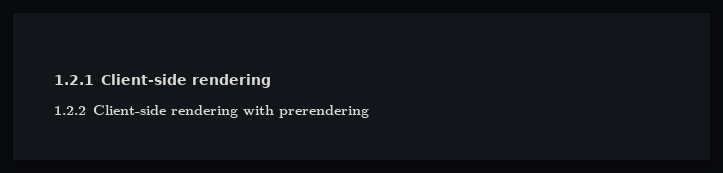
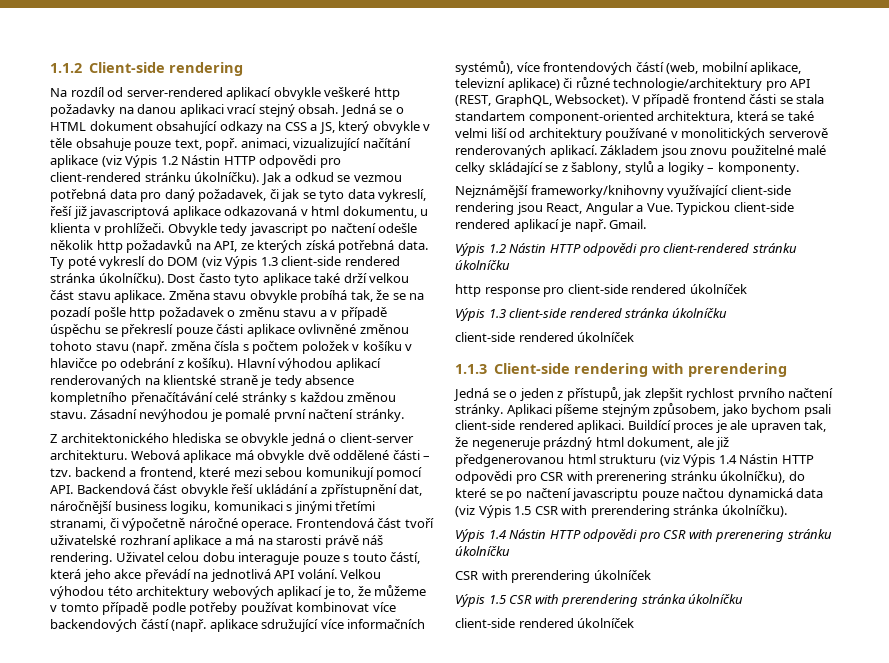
- 1.2.1 Client-side rendering
+ 1.1.2 Client-side rendering
- 1.2.2 Client-side rendering with prerendering
+ Na rozdíl od server-rendered aplikací obvykle veškeré http požadavky na danou aplikaci vrací stejný obsah. Jedná se o HTML dokument obsahující odkazy na CSS a JS, který obvykle v těle obsahuje pouze text, popř. animaci, vizualizující načítání aplikace (viz Výpis 1.2 Nástin HTTP odpovědi pro client-rendered stránku úkolníčku). Jak a odkud se vezmou potřebná data pro daný požadavek, či jak se tyto data vykreslí, řeší již javascriptová aplikace odkazovaná v html dokumentu, u klienta v prohlížeči. Obvykle tedy javascript po načtení odešle několik http požadavků na API, ze kterých získá potřebná data. Ty poté vykreslí do DOM (viz Výpis 1.3 client-side rendered stránka úkolníčku). Dost často tyto aplikace také drží velkou část stavu aplikace. Změna stavu obvykle probíhá tak, že se na pozadí pošle http požadavek o změnu stavu a v případě úspěchu se překreslí pouze části aplikace ovlivněné změnou tohoto stavu (např. změna čísla s počtem položek v košíku v hlavičce po odebrání z košíku). Hlavní výhodou aplikací renderovaných na klientské straně je tedy absence kompletního přenačítávání celé stránky s každou změnou stavu. Zásadní nevýhodou je pomalé první načtení stránky.
+ Z architektonického hlediska se obvykle jedná o client-server architekturu. Webová aplikace má obvykle dvě oddělené části – tzv. backend a frontend, které mezi sebou komunikují pomocí API. Backendová část obvykle řeší ukládání a zpřístupnění dat, náročnější business logiku, komunikaci s jinými třetími stranami, či výpočetně náročné operace. Frontendová část tvoří uživatelské rozhraní aplikace a má na starosti právě náš rendering. Uživatel celou dobu interaguje pouze s touto částí, která jeho akce převádí na jednotlivá API volání. Velkou výhodou této architektury webových aplikací je to, že můžeme v tomto případě podle potřeby používat kombinovat více backendových částí (např. aplikace sdružující více informačních systémů), více frontendových částí (web, mobilní aplikace, televizní aplikace) či různé technologie/architektury pro API (REST, GraphQL, Websocket). V případě frontend části se stala standartem component-oriented architektura, která se také velmi liší od architektury používané v monolitických serverově renderovaných aplikací. Základem jsou znovu použitelné malé celky skládající se z šablony, stylů a logiky – komponenty.
+ Nejznámější frameworky/knihovny využívající client-side rendering jsou React, Angular a Vue. Typickou client-side rendered aplikací je např. Gmail.
+ Výpis 1.2 Nástin HTTP odpovědi pro client-rendered stránku úkolníčku
+ http response pro client-side rendered úkolníček
+ Výpis 1.3 client-side rendered stránka úkolníčku
+ client-side rendered úkolníček
+ 1.1.3 Client-side rendering with prerendering
+ Jedná se o jeden z přístupů, jak zlepšit rychlost prvního načtení stránky. Aplikaci píšeme stejným způsobem, jako bychom psali client-side rendered aplikaci. Buildící proces je ale upraven tak, že negeneruje prázdný html dokument, ale již předgenerovanou html strukturu (viz Výpis 1.4 Nástin HTTP odpovědi pro CSR with prerenering stránku úkolníčku), do které se po načtení javascriptu pouze načtou dynamická data (viz Výpis 1.5 CSR with prerendering stránka úkolníčku).
+ Výpis 1.4 Nástin HTTP odpovědi pro CSR with prerenering stránku úkolníčku
+ CSR with prerendering úkolníček
+ Výpis 1.5 CSR with prerendering stránka úkolníčku
+ client-side rendered úkolníček

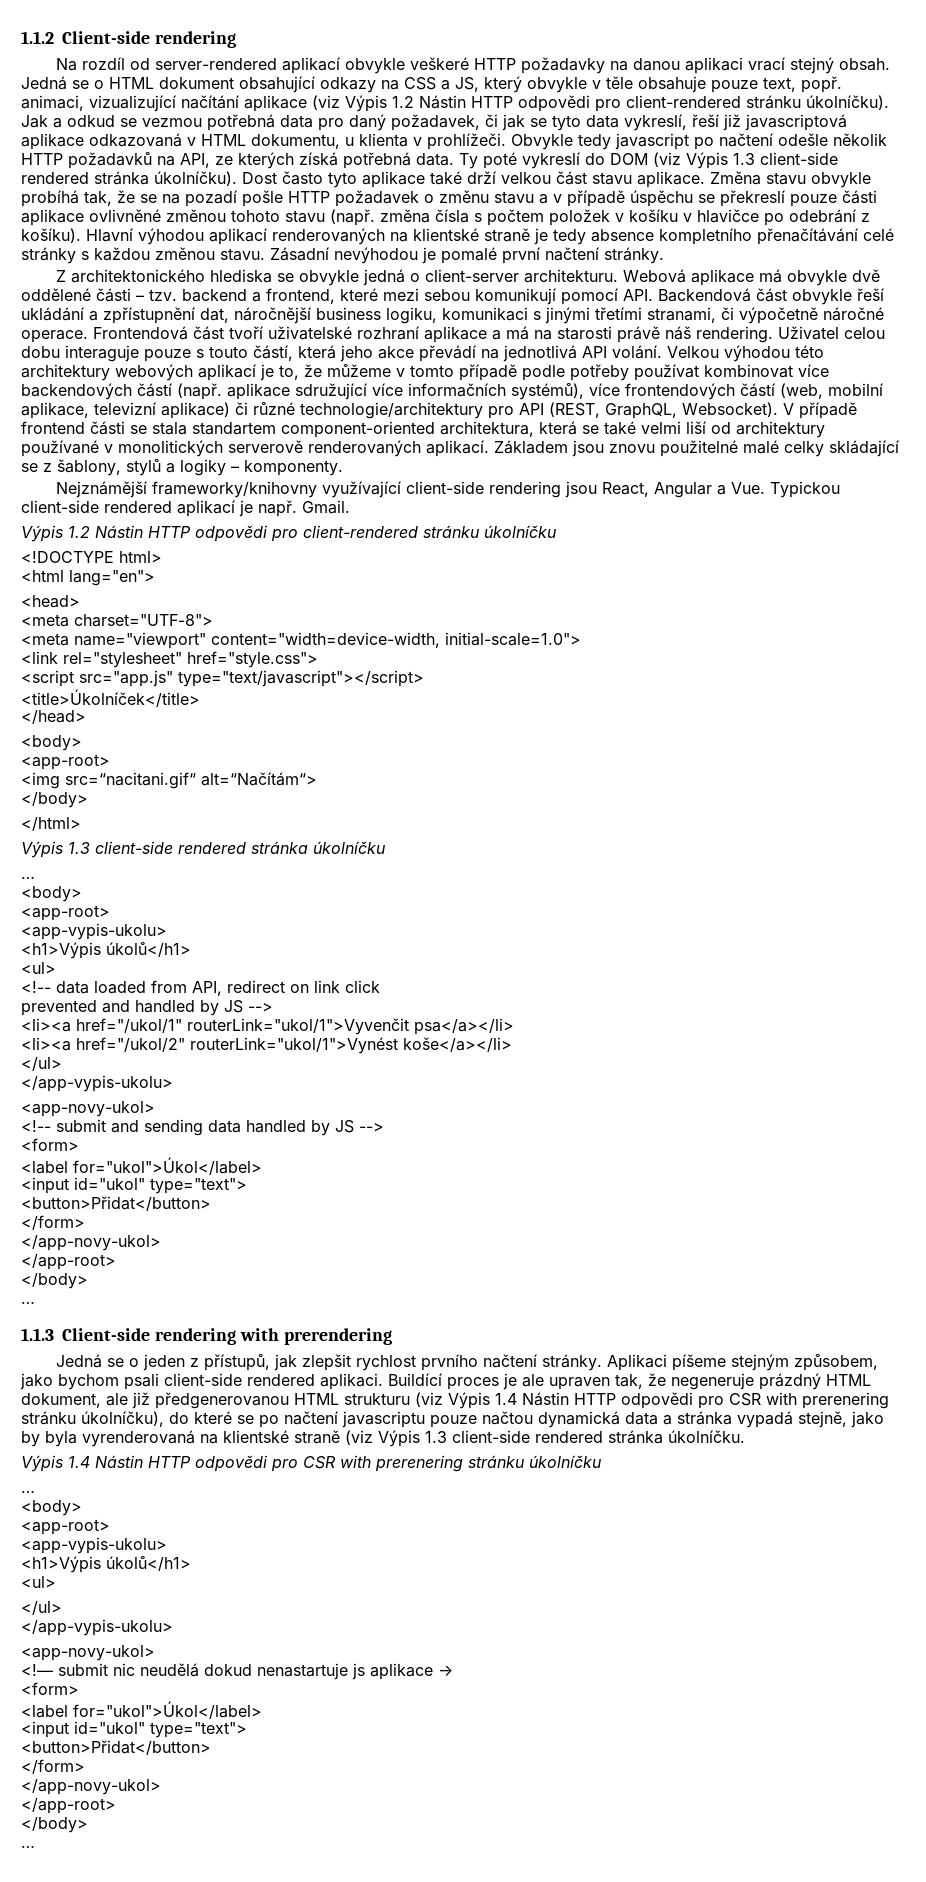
- Na rozdíl od server-rendered aplikací obvykle veškeré http požadavky na danou aplikaci vrací stejný obsah.
+ Na rozdíl od server-rendered aplikací obvykle veškeré HTTP požadavky na danou aplikaci vrací stejný obsah.
- Jak a odkud se vezmou potřebná data pro daný požadavek, či jak se tyto data vykreslí, řeší již javascriptová aplikace odkazovaná v html dokumentu, u klienta v prohlížeči.
+ Jak a odkud se vezmou potřebná data pro daný požadavek, či jak se tyto data vykreslí, řeší již javascriptová aplikace odkazovaná v HTML dokumentu, u klienta v prohlížeči.
- Obvykle tedy javascript po načtení odešle několik http požadavků na API, ze kterých získá potřebná data.
+ Obvykle tedy javascript po načtení odešle několik HTTP požadavků na API, ze kterých získá potřebná data.
- Změna stavu obvykle probíhá tak, že se na pozadí pošle http požadavek o změnu stavu a v případě úspěchu se překreslí pouze části aplikace ovlivněné změnou tohoto stavu (např. změna čísla s počtem položek v košíku v hlavičce po odebrání z košíku).
+ Změna stavu obvykle probíhá tak, že se na pozadí pošle HTTP požadavek o změnu stavu a v případě úspěchu se překreslí pouze části aplikace ovlivněné změnou tohoto stavu (např. změna čísla s počtem položek v košíku v hlavičce po odebrání z košíku).
- http response pro client-side rendered úkolníček
+ <!DOCTYPE html>
+ <html lang="en">
+ <head>
+ <meta charset="UTF-8">
+ <meta name="viewport" content="width=device-width, initial-scale=1.0">
+ <link rel="stylesheet" href="style.css">
+ <script src="app.js" type="text/javascript"></script>
+ <title>Úkolníček</title>
+ </head>
+ <body>
+ <app-root>
+ <img src=“nacitani.gif“ alt=“Načítám“>
+ </body>
+ </html>
  Výpis 1.3 client-side rendered stránka úkolníčku
- client-side rendered úkolníček
+ …
+ <body>
+ <app-root>
+ <app-vypis-ukolu>
+ <h1>Výpis úkolů</h1>
+ <ul>
+ <!-- data loaded from API, redirect on link click
+ prevented and handled by JS -->
+ <li><a href="/ukol/1" routerLink="ukol/1">Vyvenčit psa</a></li>
+ <li><a href="/ukol/2" routerLink="ukol/1">Vynést koše</a></li>
+ </ul>
+ </app-vypis-ukolu>
+ <app-novy-ukol>
+ <!-- submit and sending data handled by JS -->
+ <form>
+ <label for="ukol">Úkol</label>
+ <input id="ukol" type="text">
+ <button>Přidat</button>
+ </form>
+ </app-novy-ukol>
+ </app-root>
+ </body>
+ …
- Buildící proces je ale upraven tak, že negeneruje prázdný html dokument, ale již předgenerovanou html strukturu (viz Výpis 1.4 Nástin HTTP odpovědi pro CSR with prerenering stránku úkolníčku), do které se po načtení javascriptu pouze načtou dynamická data (viz Výpis 1.5 CSR with prerendering stránka úkolníčku).
+ Buildící proces je ale upraven tak, že negeneruje prázdný HTML dokument, ale již předgenerovanou HTML strukturu (viz Výpis 1.4 Nástin HTTP odpovědi pro CSR with prerenering stránku úkolníčku), do které se po načtení javascriptu pouze načtou dynamická data a stránka vypadá stejně, jako by byla vyrenderovaná na klientské straně (viz Výpis 1.3 client-side rendered stránka úkolníčku.
  Výpis 1.4 Nástin HTTP odpovědi pro CSR with prerenering stránku úkolníčku
- CSR with prerendering úkolníček
- Výpis 1.5 CSR with prerendering stránka úkolníčku
- client-side rendered úkolníček
+ …
+ <body>
+ <app-root>
+ <app-vypis-ukolu>
+ <h1>Výpis úkolů</h1>
+ <ul>
+ </ul>
+ </app-vypis-ukolu>
+ <app-novy-ukol>
+ <!— submit nic neudělá dokud nenastartuje js aplikace →
+ <form>
+ <label for="ukol">Úkol</label>
+ <input id="ukol" type="text">
+ <button>Přidat</button>
+ </form>
+ </app-novy-ukol>
+ </app-root>
+ </body>
+ …

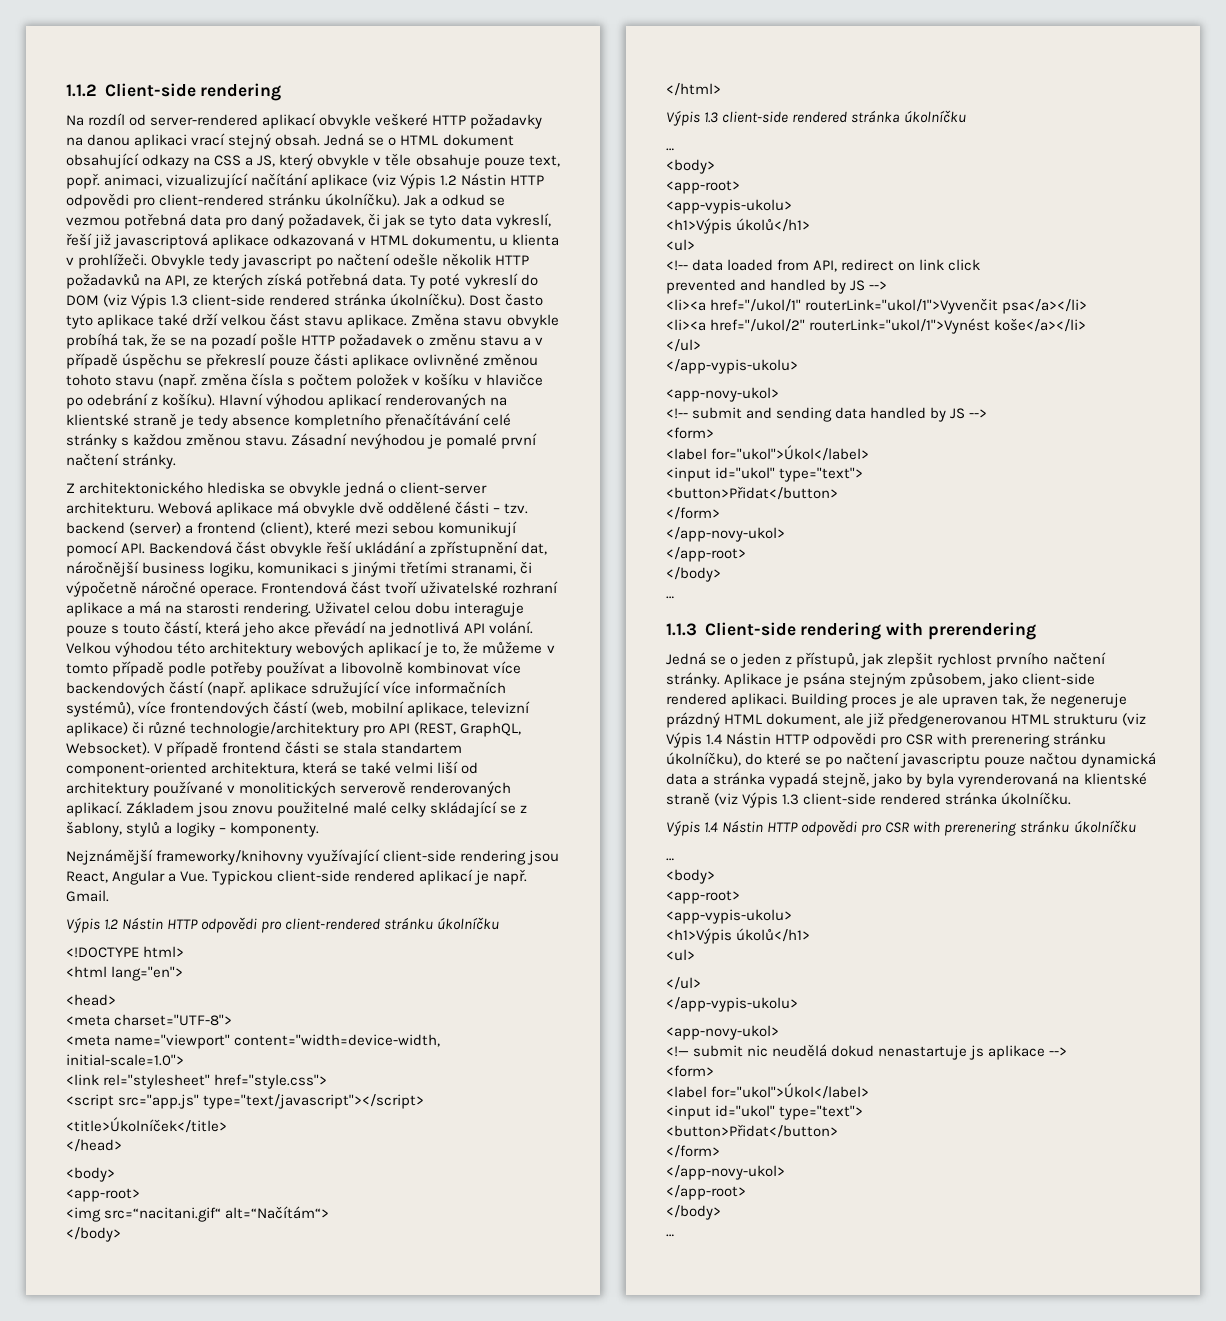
- Webová aplikace má obvykle dvě oddělené části – tzv. backend a frontend, které mezi sebou komunikují pomocí API. Backendová část obvykle řeší ukládání a zpřístupnění dat, náročnější business logiku, komunikaci s jinými třetími stranami, či výpočetně náročné operace.
+ Webová aplikace má obvykle dvě oddělené části – tzv. backend (server) a frontend (client), které mezi sebou komunikují pomocí API. Backendová část obvykle řeší ukládání a zpřístupnění dat, náročnější business logiku, komunikaci s jinými třetími stranami, či výpočetně náročné operace.
- Frontendová část tvoří uživatelské rozhraní aplikace a má na starosti právě náš rendering.
+ Frontendová část tvoří uživatelské rozhraní aplikace a má na starosti rendering.
- Velkou výhodou této architektury webových aplikací je to, že můžeme v tomto případě podle potřeby používat kombinovat více backendových částí (např. aplikace sdružující více informačních systémů), více frontendových částí (web, mobilní aplikace, televizní aplikace) či různé technologie/architektury pro API (REST, GraphQL, Websocket).
+ Velkou výhodou této architektury webových aplikací je to, že můžeme v tomto případě podle potřeby používat a libovolně kombinovat více backendových částí (např. aplikace sdružující více informačních systémů), více frontendových částí (web, mobilní aplikace, televizní aplikace) či různé technologie/architektury pro API (REST, GraphQL, Websocket).
- Aplikaci píšeme stejným způsobem, jako bychom psali client-side rendered aplikaci.
+ Aplikace je psána stejným způsobem, jako client-side rendered aplikaci.
- Buildící proces je ale upraven tak, že negeneruje prázdný HTML dokument, ale již předgenerovanou HTML strukturu (viz Výpis 1.4 Nástin HTTP odpovědi pro CSR with prerenering stránku úkolníčku), do které se po načtení javascriptu pouze načtou dynamická data a stránka vypadá stejně, jako by byla vyrenderovaná na klientské straně (viz Výpis 1.3 client-side rendered stránka úkolníčku.
+ Building proces je ale upraven tak, že negeneruje prázdný HTML dokument, ale již předgenerovanou HTML strukturu (viz Výpis 1.4 Nástin HTTP odpovědi pro CSR with prerenering stránku úkolníčku), do které se po načtení javascriptu pouze načtou dynamická data a stránka vypadá stejně, jako by byla vyrenderovaná na klientské straně (viz Výpis 1.3 client-side rendered stránka úkolníčku.
- <!— submit nic neudělá dokud nenastartuje js aplikace →
+ <!— submit nic neudělá dokud nenastartuje js aplikace -->

